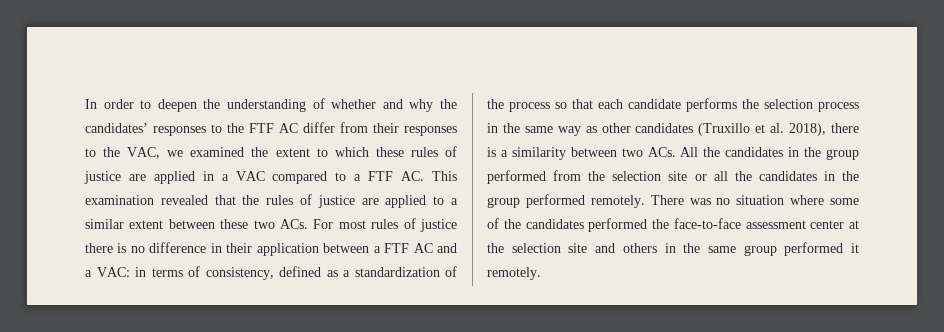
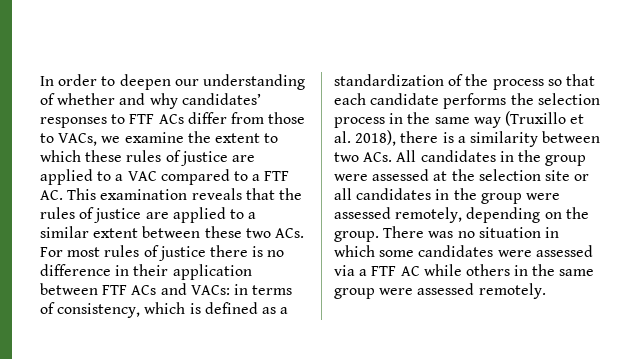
- In order to deepen the understanding of whether and why the candidates’ responses to the FTF AC differ from their responses to the VAC, we examined the extent to which these rules of justice are applied in a VAC compared to a FTF AC. This examination revealed that the rules of justice are applied to a similar extent between these two ACs. For most rules of justice there is no difference in their application between a FTF AC and a VAC:
+ In order to deepen our understanding of whether and why candidates’ responses to FTF ACs differ from those to VACs, we examine the extent to which these rules of justice are applied to a VAC compared to a FTF AC. This examination reveals that the rules of justice are applied to a similar extent between these two ACs. For most rules of justice there is no difference in their application between FTF ACs and VACs:
- in terms of consistency, defined as a standardization of the process so that each candidate performs the selection process in the same way as other candidates (Truxillo et al. 2018), there is a similarity between two ACs. All the candidates in the group performed from the selection site or all the candidates in the group performed remotely. There was no situation where some of the candidates performed the face-to-face assessment center at the selection site and others in the same group performed it remotely.
+ in terms of consistency, which is defined as a standardization of the process so that each candidate performs the selection process in the same way (Truxillo et al. 2018), there is a similarity between two ACs. All candidates in the group were assessed at the selection site or all candidates in the group were assessed remotely, depending on the group. There was no situation in which some candidates were assessed via a FTF AC while others in the same group were assessed remotely.

